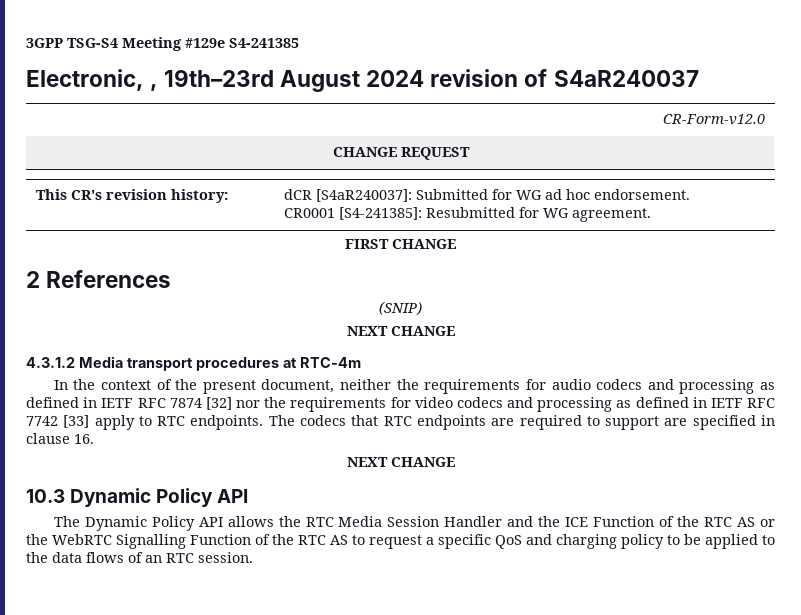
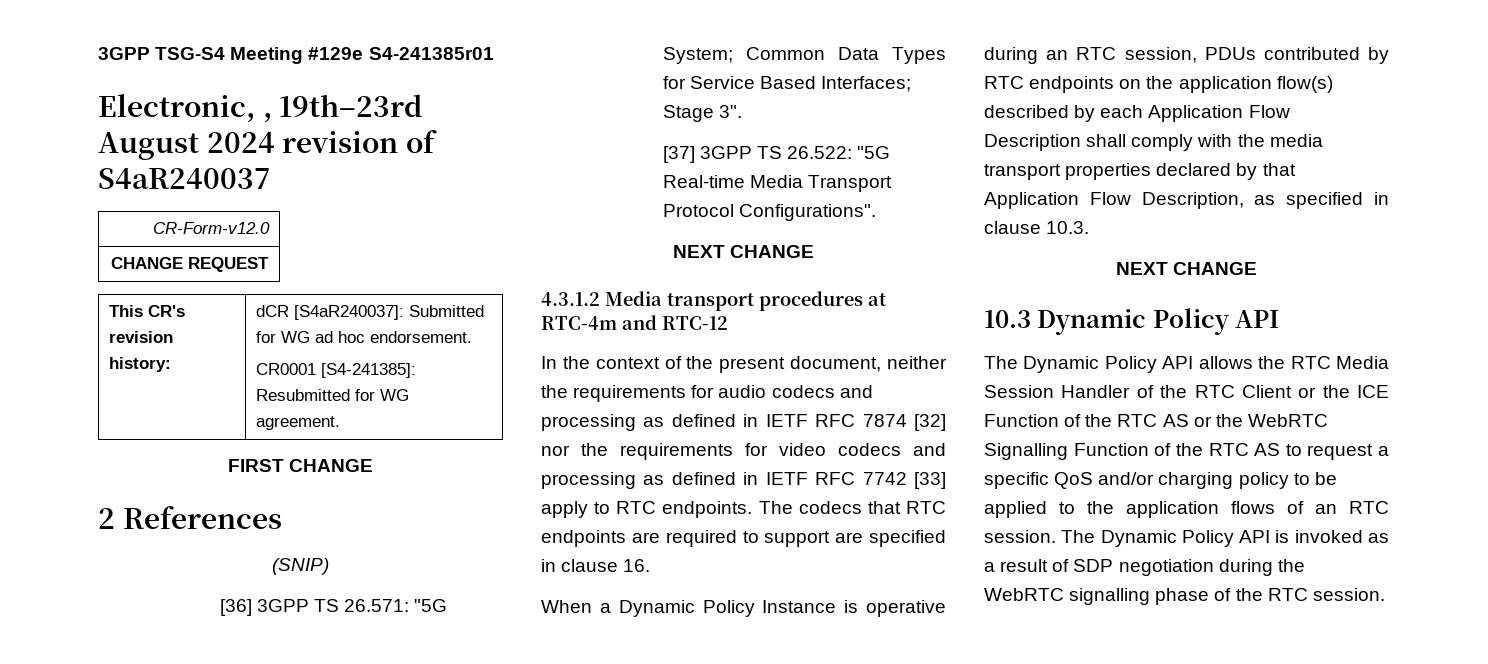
- 3GPP TSG-S4 Meeting #129e S4-241385
+ 3GPP TSG-S4 Meeting #129e S4-241385r01
+ [36] 3GPP TS 26.571: "5G System; Common Data Types for Service Based Interfaces; Stage 3".
+ [37] 3GPP TS 26.522: "5G Real-time Media Transport Protocol Configurations".
- 4.3.1.2 Media transport procedures at RTC-4m
+ 4.3.1.2 Media transport procedures at RTC-4m and RTC-12
+ When a Dynamic Policy Instance is operative during an RTC session, PDUs contributed by RTC endpoints on the application flow(s) described by each Application Flow Description shall comply with the media transport properties declared by that Application Flow Description, as specified in clause 10.3.
- The Dynamic Policy API allows the RTC Media Session Handler and the ICE Function of the RTC AS or the WebRTC Signalling Function of the RTC AS to request a specific QoS and charging policy to be applied to the data flows of an RTC session.
+ The Dynamic Policy API allows the RTC Media Session Handler of the RTC Client or the ICE Function of the RTC AS or the WebRTC Signalling Function of the RTC AS to request a specific QoS and/or charging policy to be applied to the application flows of an RTC session.
+ The Dynamic Policy API is invoked as a result of SDP negotiation during the WebRTC signalling phase of the RTC session.

